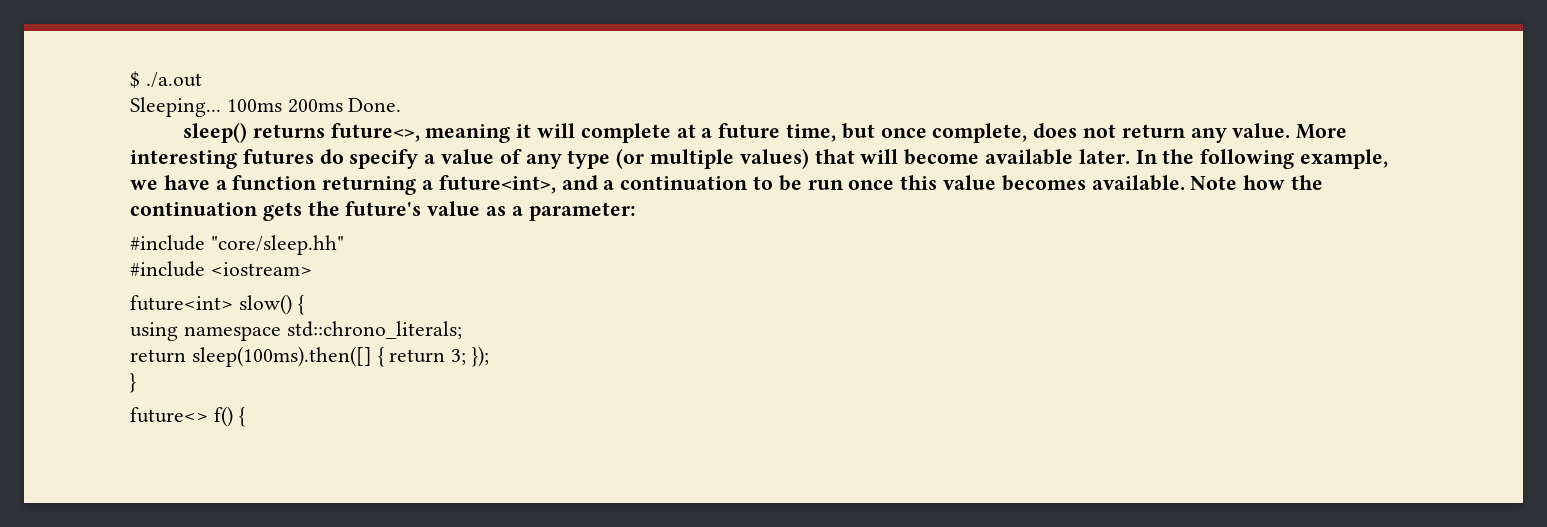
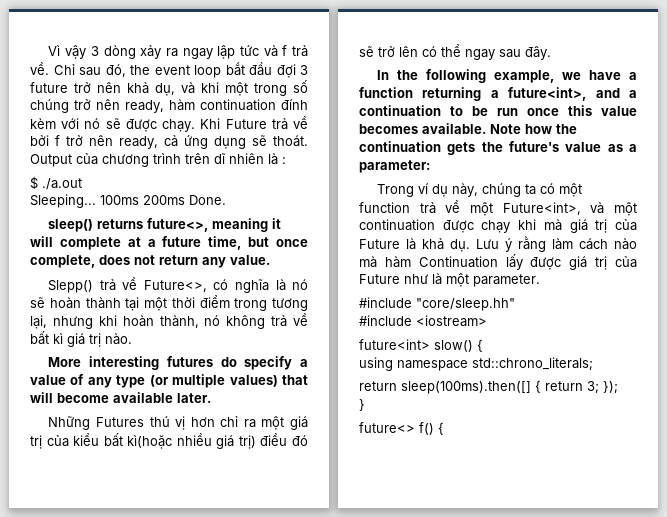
+ Vì vậy 3 dòng xảy ra ngay lập tức và f trả về. Chỉ sau đó, the event loop bắt đầu đợi 3 future trở nên khả dụ, và khi một trong số chúng trở nên ready, hàm continuation đính kèm với nó sẽ được chạy. Khi Future trả về bởi f trở nên ready, cả ứng dụng sẽ thoát. Output của chương trình trên dĩ nhiên là :
- sleep() returns future<>, meaning it will complete at a future time, but once complete, does not return any value. More interesting futures do specify a value of any type (or multiple values) that will become available later. In the following example, we have a function returning a future<int>, and a continuation to be run once this value becomes available.
+ sleep() returns future<>, meaning it will complete at a future time, but once complete, does not return any value.
+ Slepp() trả về Future<>, có nghĩa là nó sẽ hoàn thành tại một thời điểm trong tương lại, nhưng khi hoàn thành, nó không trả về bất kì giá trị nào.
+ More interesting futures do specify a value of any type (or multiple values) that will become available later.
+ Những Futures thú vị hơn chỉ ra một giá trị của kiểu bất kì(hoặc nhiều giá trị) điều đó sẽ trở lên có thể ngay sau đây.
+ In the following example, we have a function returning a future<int>, and a continuation to be run once this value becomes available.
+ Trong ví dụ này, chúng ta có một function trả về một Future<int>, và một continuation được chạy khi mà giá trị của Future là khả dụ. Lưu ý rằng làm cách nào mà hàm Continuation lấy được giá trị của Future như là một parameter.

